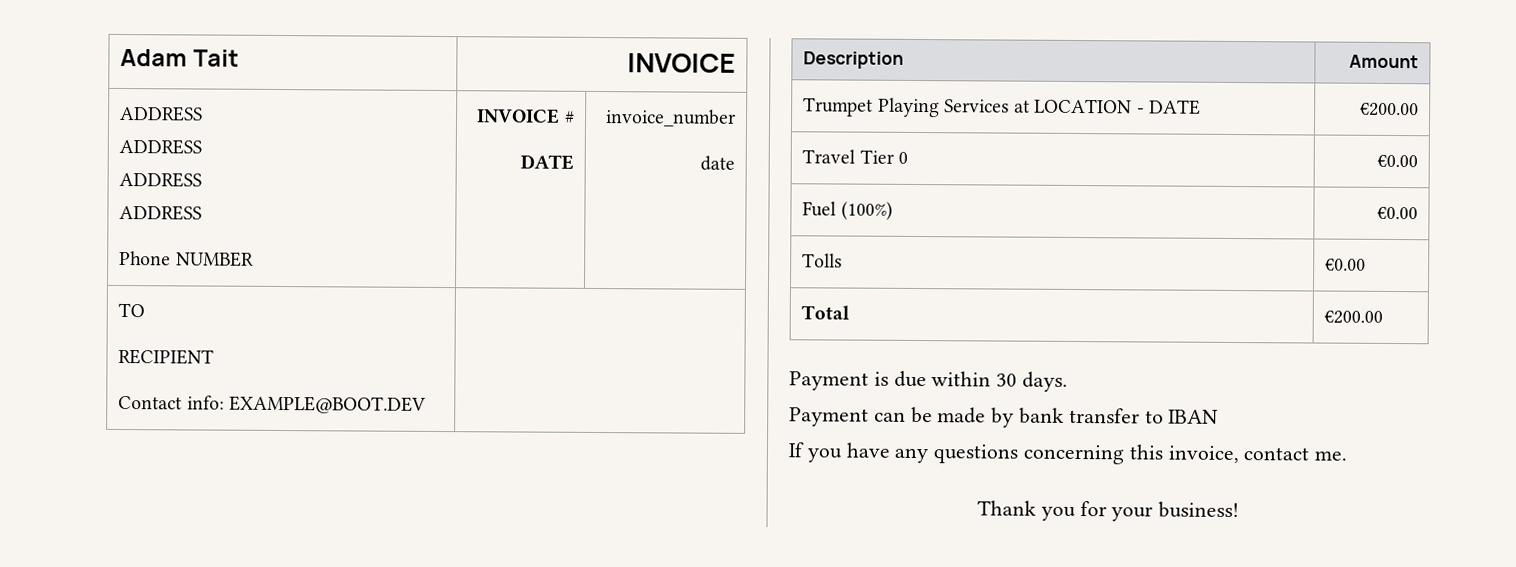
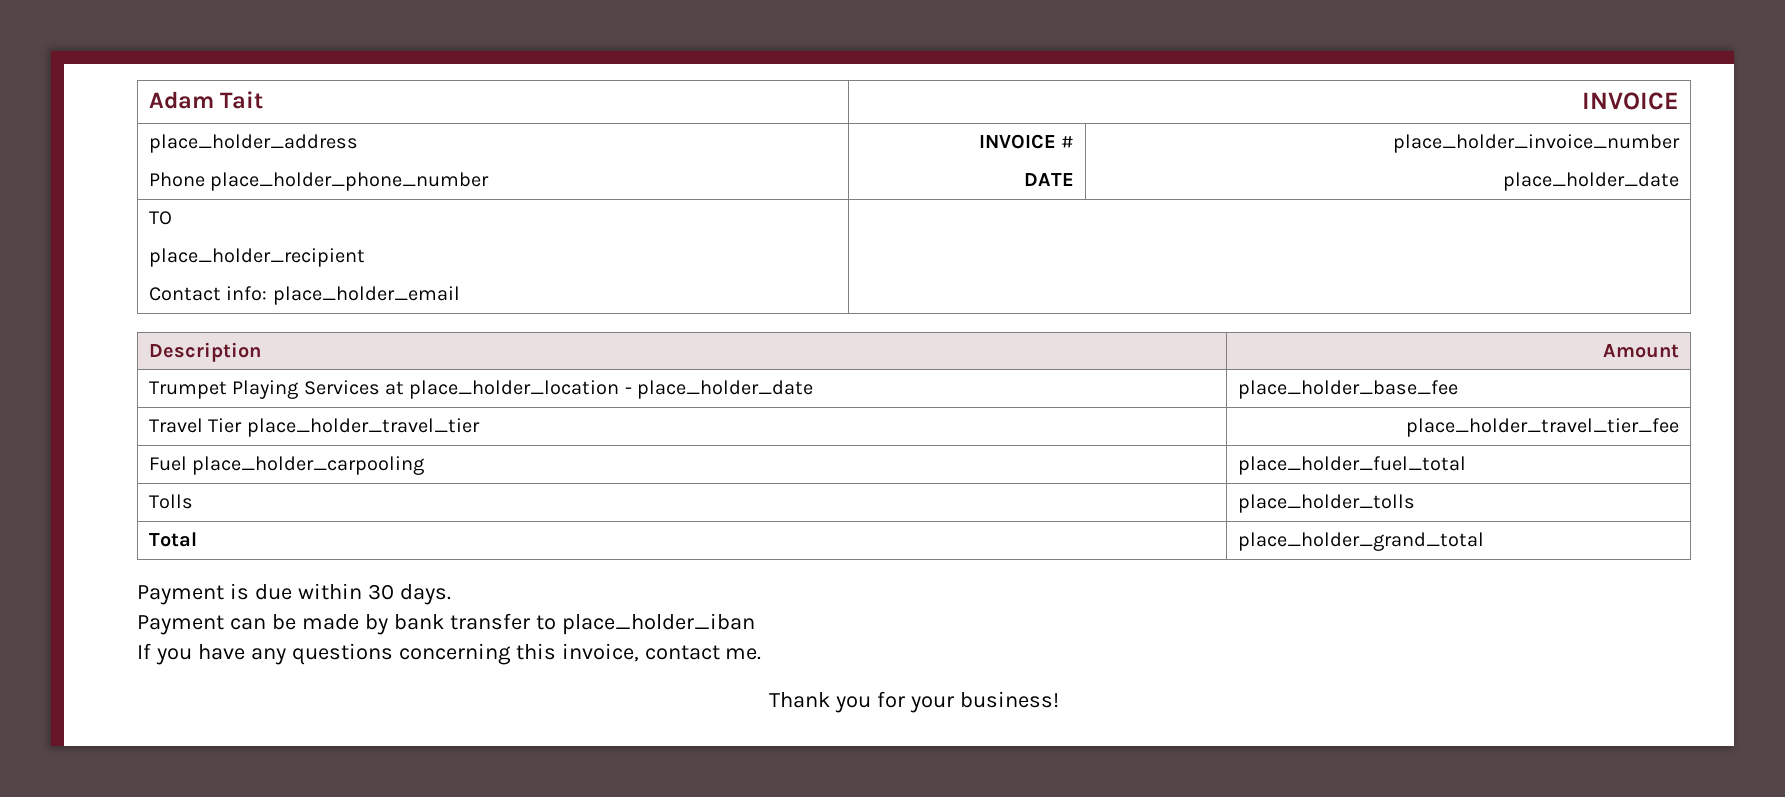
  Adam Tait | INVOICE
- ADDRESS
- ADDRESS
- ADDRESS
- ADDRESS
- Phone NUMBER | INVOICE #
- DATE | invoice_number
- date
+ place_holder_address
+ Phone place_holder_phone_number | INVOICE #
+ DATE | place_holder_invoice_number
+ place_holder_date
  TO
- RECIPIENT
- Contact info: EXAMPLE@BOOT.DEV |
+ place_holder_recipient
+ Contact info: place_holder_email |
- Trumpet Playing Services at LOCATION - DATE | €200.00
+ Trumpet Playing Services at place_holder_location - place_holder_date | place_holder_base_fee
- Travel Tier 0 | €0.00
+ Travel Tier place_holder_travel_tier | place_holder_travel_tier_fee
- Fuel (100%) | €0.00
+ Fuel place_holder_carpooling | place_holder_fuel_total
- Tolls | €0.00
+ Tolls | place_holder_tolls
- Total | €200.00
+ Total | place_holder_grand_total
- Payment can be made by bank transfer to IBAN
+ Payment can be made by bank transfer to place_holder_iban

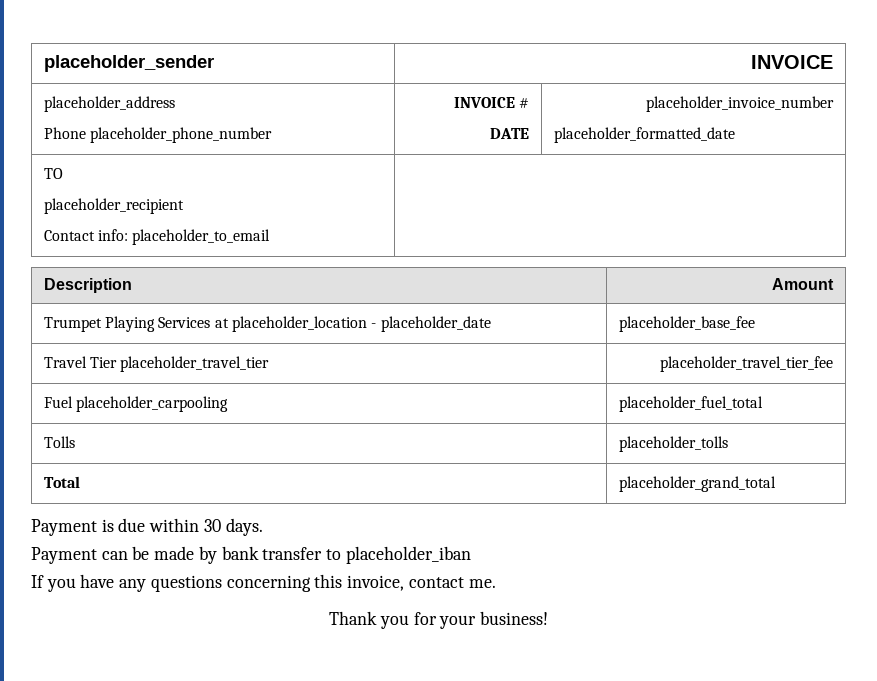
- Adam Tait | INVOICE
+ placeholder_sender | INVOICE
- place_holder_address
- Phone place_holder_phone_number | INVOICE #
- DATE | place_holder_invoice_number
- place_holder_date
+ placeholder_address
+ Phone placeholder_phone_number | INVOICE #
+ DATE | placeholder_invoice_number
+ placeholder_formatted_date
  TO
- place_holder_recipient
- Contact info: place_holder_email |
+ placeholder_recipient
+ Contact info: placeholder_to_email |
- Trumpet Playing Services at place_holder_location - place_holder_date | place_holder_base_fee
+ Trumpet Playing Services at placeholder_location - placeholder_date | placeholder_base_fee
- Travel Tier place_holder_travel_tier | place_holder_travel_tier_fee
+ Travel Tier placeholder_travel_tier | placeholder_travel_tier_fee
- Fuel place_holder_carpooling | place_holder_fuel_total
+ Fuel placeholder_carpooling | placeholder_fuel_total
- Tolls | place_holder_tolls
+ Tolls | placeholder_tolls
- Total | place_holder_grand_total
+ Total | placeholder_grand_total
- Payment can be made by bank transfer to place_holder_iban
+ Payment can be made by bank transfer to placeholder_iban

